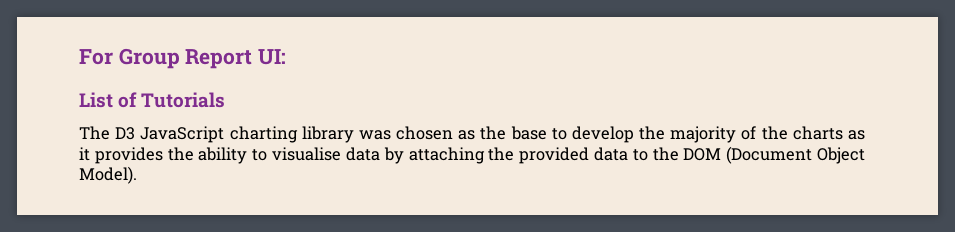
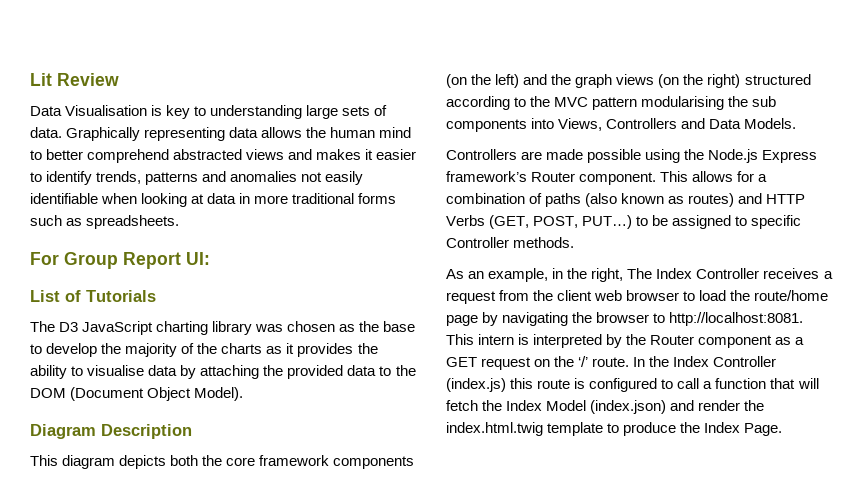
+ Lit Review
+ Data Visualisation is key to understanding large sets of data. Graphically representing data allows the human mind to better comprehend abstracted views and makes it easier to identify trends, patterns and anomalies not easily identifiable when looking at data in more traditional forms such as spreadsheets.
+ Diagram Description
+ This diagram depicts both the core framework components (on the left) and the graph views (on the right) structured according to the MVC pattern modularising the sub components into Views, Controllers and Data Models.
+ Controllers are made possible using the Node.js Express framework’s Router component. This allows for a combination of paths (also known as routes) and HTTP Verbs (GET, POST, PUT…) to be assigned to specific Controller methods.
+ As an example, in the right, The Index Controller receives a request from the client web browser to load the route/home page by navigating the browser to http://localhost:8081. This intern is interpreted by the Router component as a GET request on the ‘/’ route. In the Index Controller (index.js) this route is configured to call a function that will fetch the Index Model (index.json) and render the index.html.twig template to produce the Index Page.

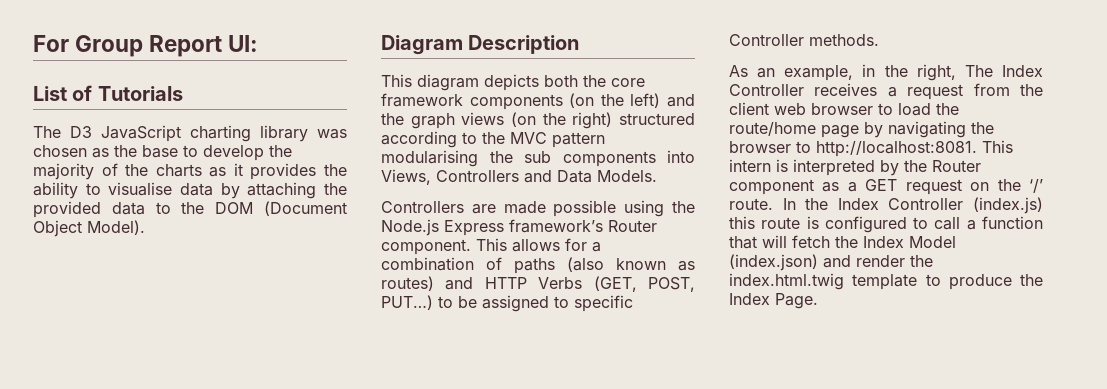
- Lit Review
- Data Visualisation is key to understanding large sets of data. Graphically representing data allows the human mind to better comprehend abstracted views and makes it easier to identify trends, patterns and anomalies not easily identifiable when looking at data in more traditional forms such as spreadsheets.

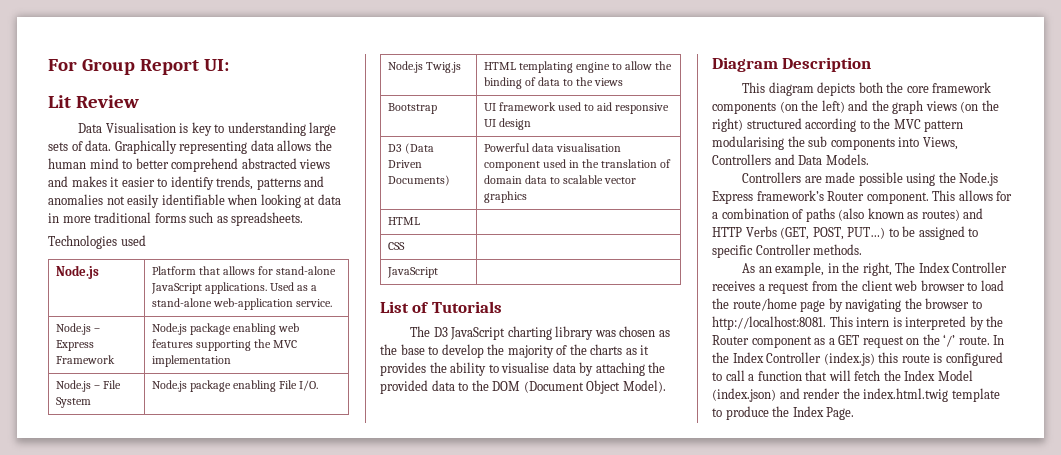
+ Lit Review
+ Data Visualisation is key to understanding large sets of data. Graphically representing data allows the human mind to better comprehend abstracted views and makes it easier to identify trends, patterns and anomalies not easily identifiable when looking at data in more traditional forms such as spreadsheets.
+ Technologies used
+ Node.js | Platform that allows for stand-alone JavaScript applications. Used as a stand-alone web-application service.
+ Node.js – Express Framework | Node.js package enabling web features supporting the MVC implementation
+ Node.js – File System | Node.js package enabling File I/O.
+ Node.js Twig.js | HTML templating engine to allow the binding of data to the views
+ Bootstrap | UI framework used to aid responsive UI design
+ D3 (Data Driven Documents) | Powerful data visualisation component used in the translation of domain data to scalable vector graphics
+ HTML |
+ CSS |
+ JavaScript |

